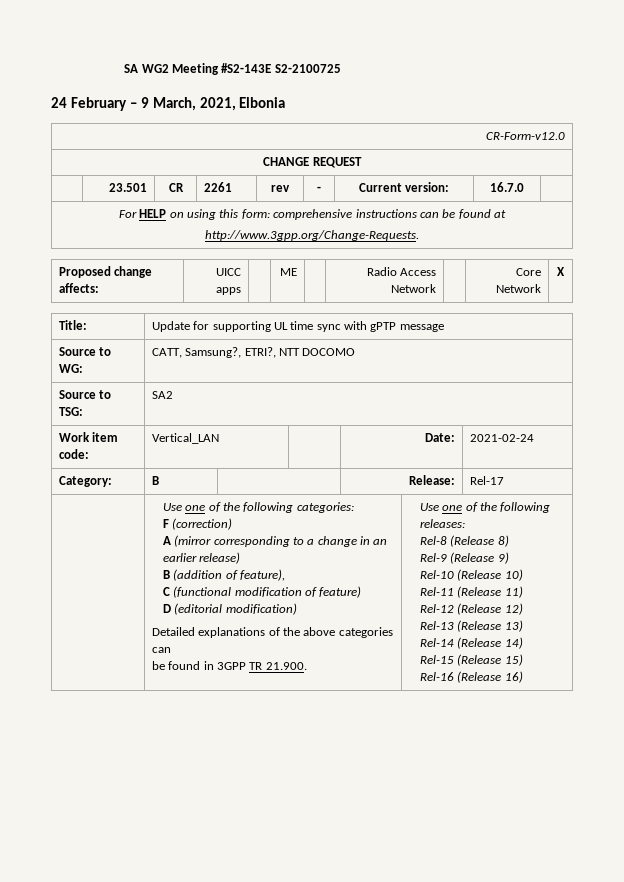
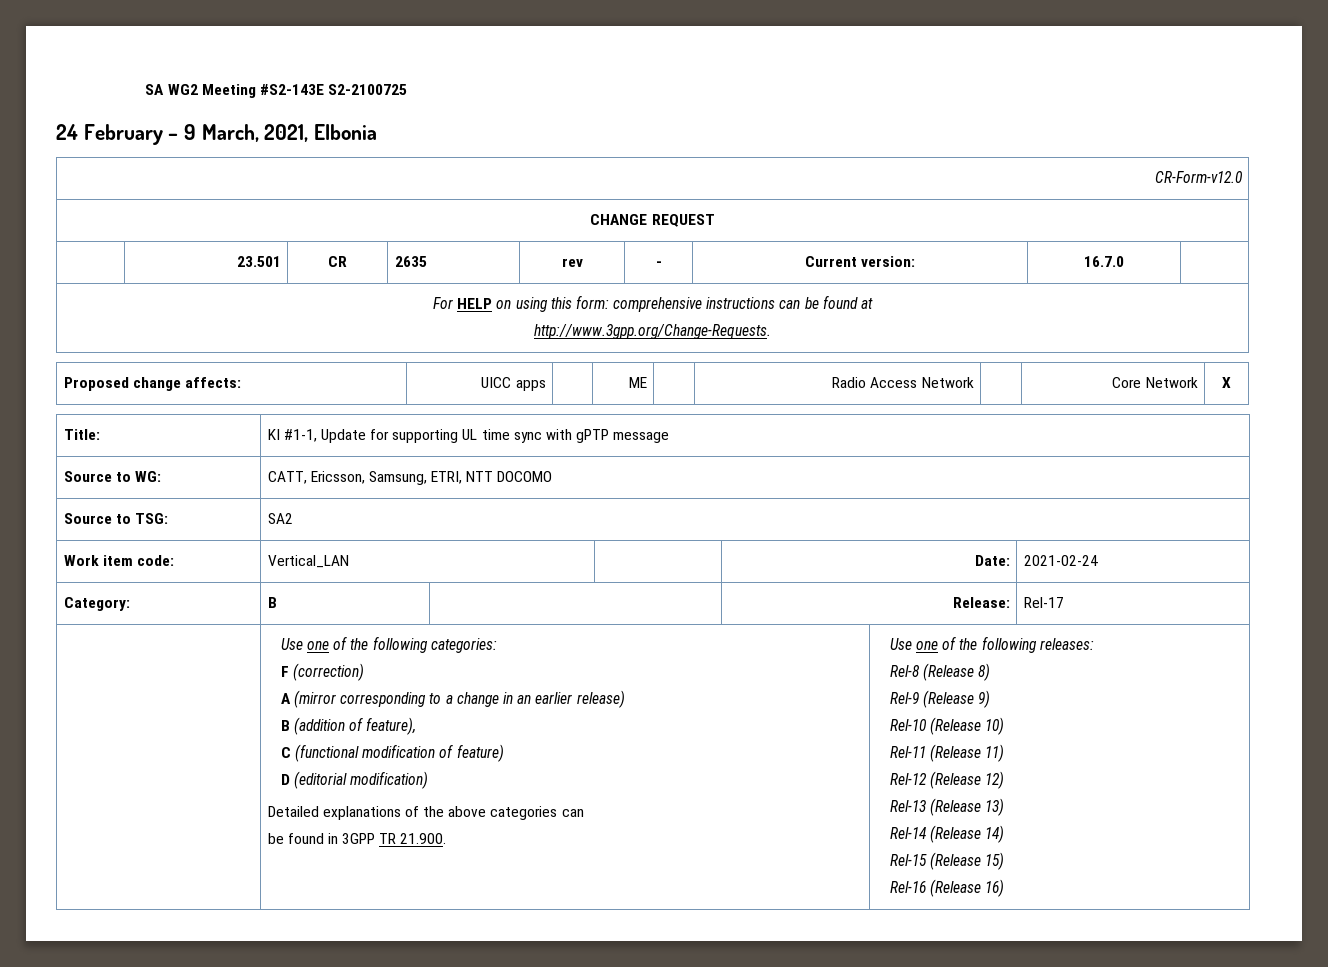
- | 23.501 | CR | 2261 | rev | - | Current version: | 16.7.0 |
+ | 23.501 | CR | 2635 | rev | - | Current version: | 16.7.0 |
- Title: | Update for supporting UL time sync with gPTP message
+ Title: | KI #1-1, Update for supporting UL time sync with gPTP message
- Source to WG: | CATT, Samsung?, ETRI?, NTT DOCOMO
+ Source to WG: | CATT, Ericsson, Samsung, ETRI, NTT DOCOMO

